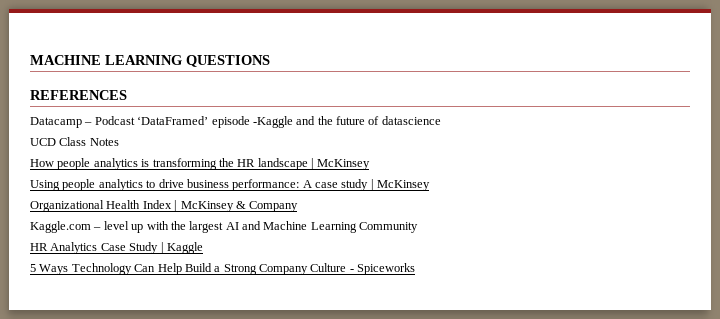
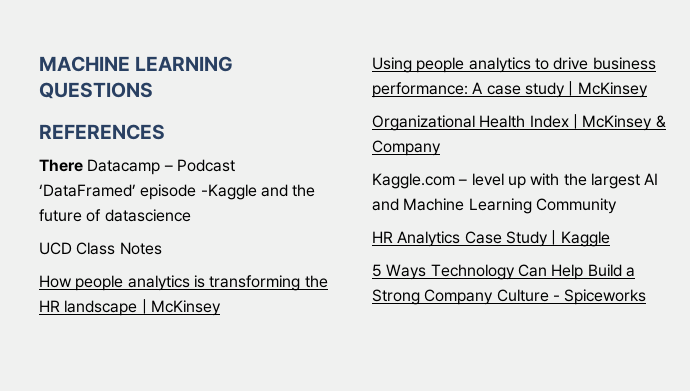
- Datacamp – Podcast ‘DataFramed’ episode -Kaggle and the future of datascience
+ There Datacamp – Podcast ‘DataFramed’ episode -Kaggle and the future of datascience

